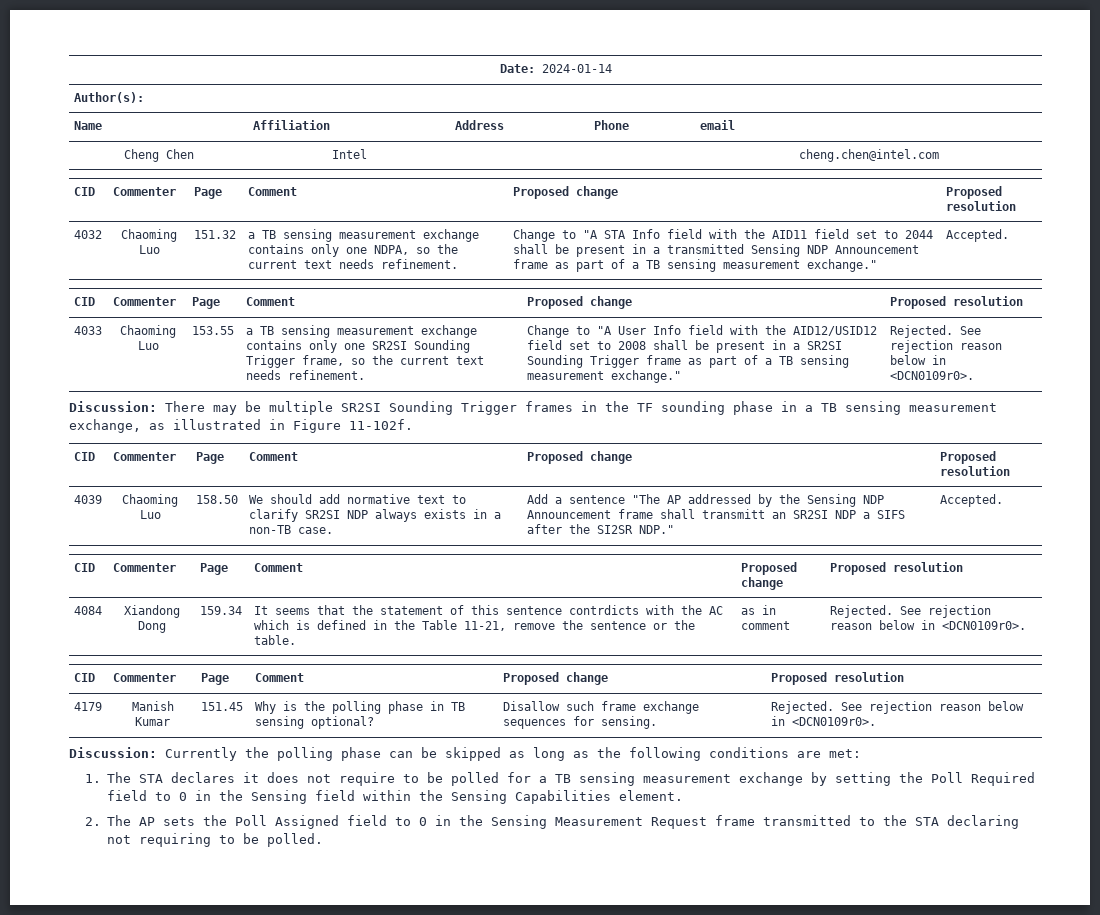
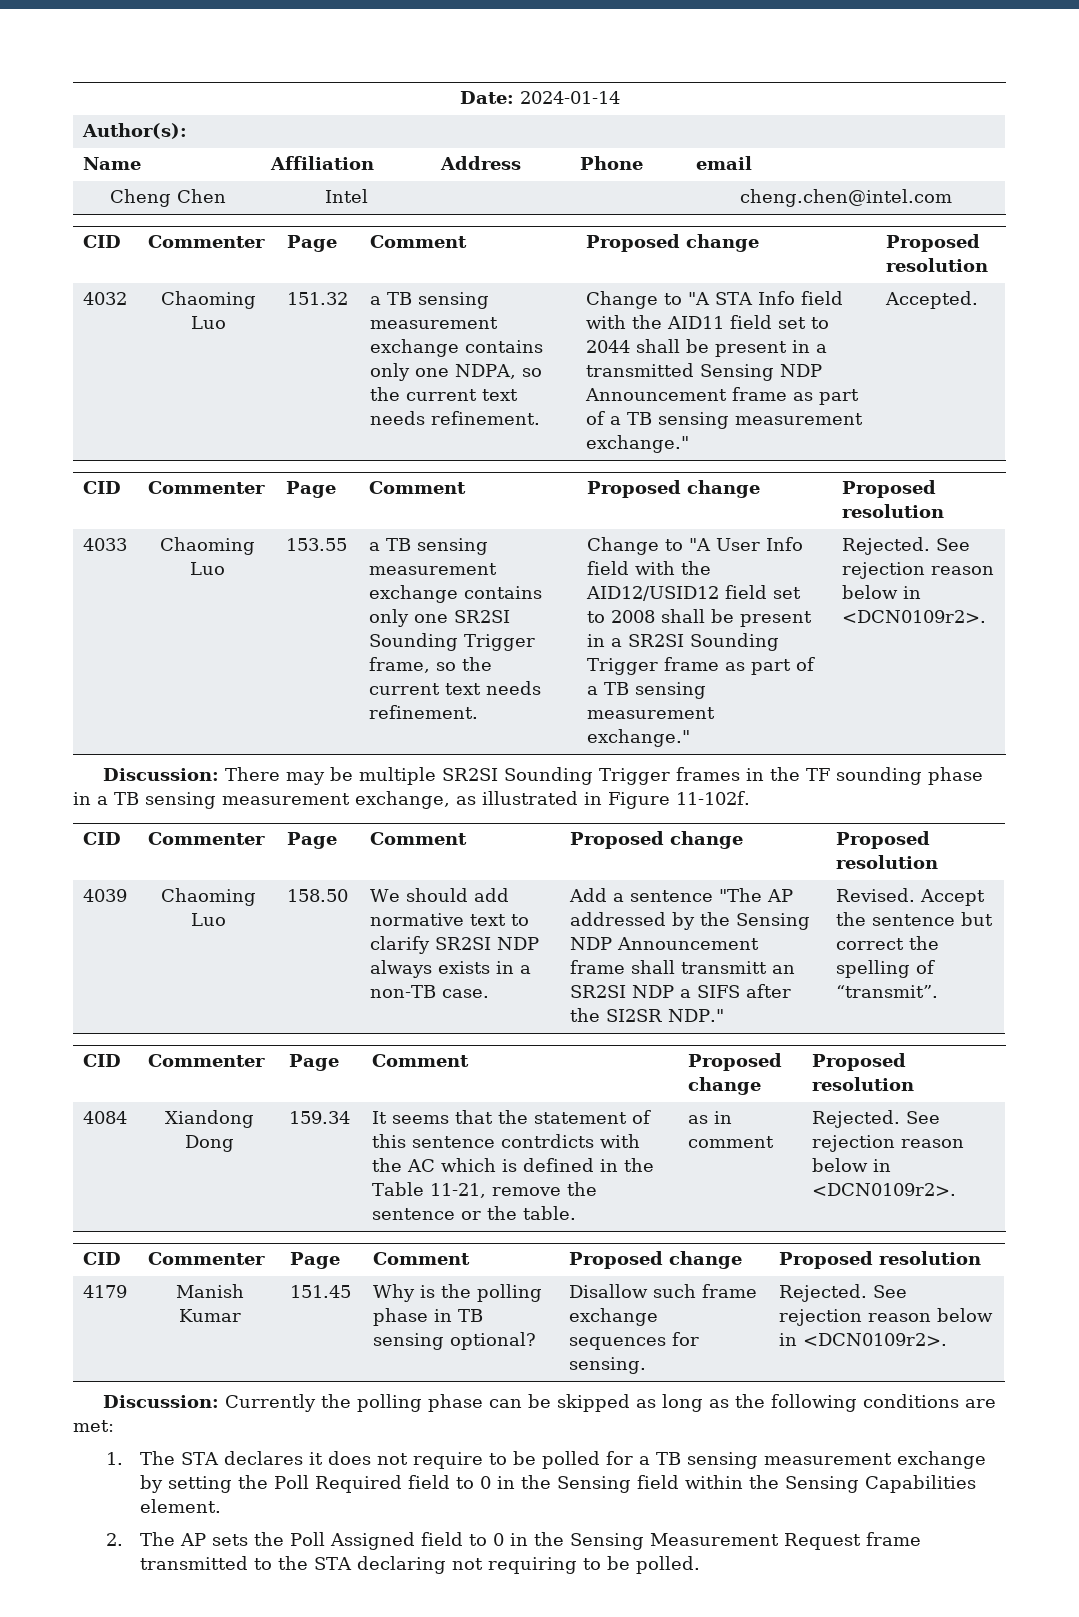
- Change to "A User Info field with the AID12/USID12 field set to 2008 shall be present in a SR2SI Sounding Trigger frame as part of a TB sensing measurement exchange." | Rejected. See rejection reason below in <DCN0109r0>.
+ Change to "A User Info field with the AID12/USID12 field set to 2008 shall be present in a SR2SI Sounding Trigger frame as part of a TB sensing measurement exchange." | Rejected. See rejection reason below in <DCN0109r2>.
- Add a sentence "The AP addressed by the Sensing NDP Announcement frame shall transmitt an SR2SI NDP a SIFS after the SI2SR NDP." | Accepted.
+ Add a sentence "The AP addressed by the Sensing NDP Announcement frame shall transmitt an SR2SI NDP a SIFS after the SI2SR NDP." | Revised. Accept the sentence but correct the spelling of “transmit”.
- 4084 | Xiandong Dong | 159.34 | It seems that the statement of this sentence contrdicts with the AC which is defined in the Table 11-21, remove the sentence or the table. | as in comment | Rejected. See rejection reason below in <DCN0109r0>.
+ 4084 | Xiandong Dong | 159.34 | It seems that the statement of this sentence contrdicts with the AC which is defined in the Table 11-21, remove the sentence or the table. | as in comment | Rejected. See rejection reason below in <DCN0109r2>.
- 4179 | Manish Kumar | 151.45 | Why is the polling phase in TB sensing optional? | Disallow such frame exchange sequences for sensing. | Rejected. See rejection reason below in <DCN0109r0>.
+ 4179 | Manish Kumar | 151.45 | Why is the polling phase in TB sensing optional? | Disallow such frame exchange sequences for sensing. | Rejected. See rejection reason below in <DCN0109r2>.

